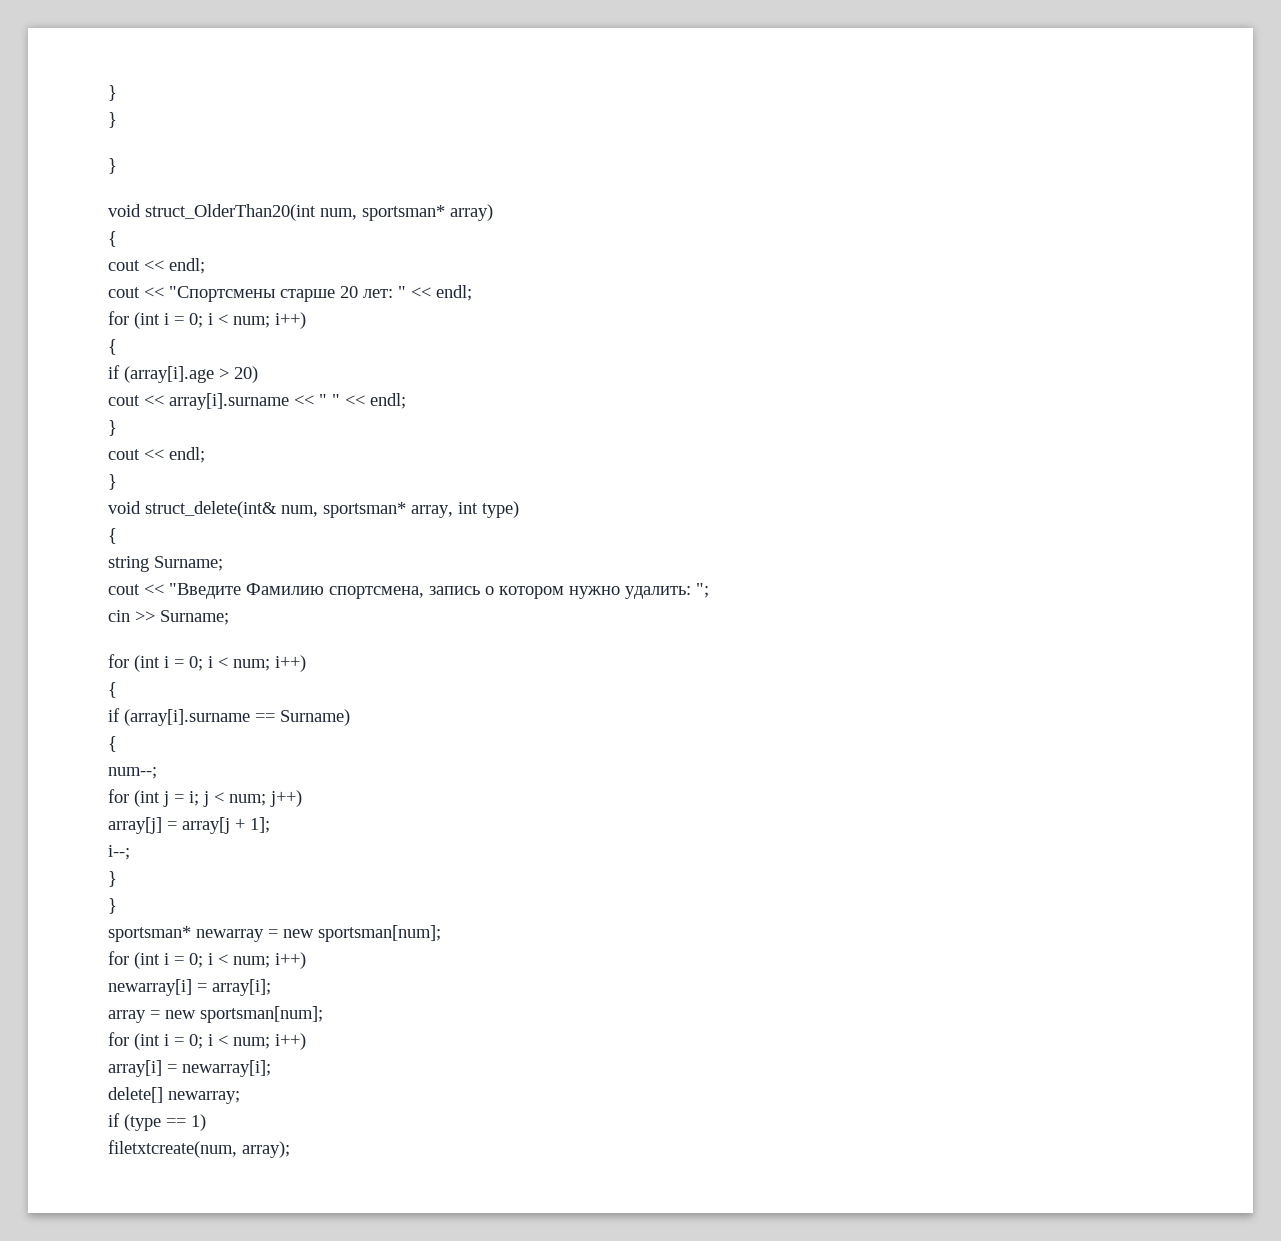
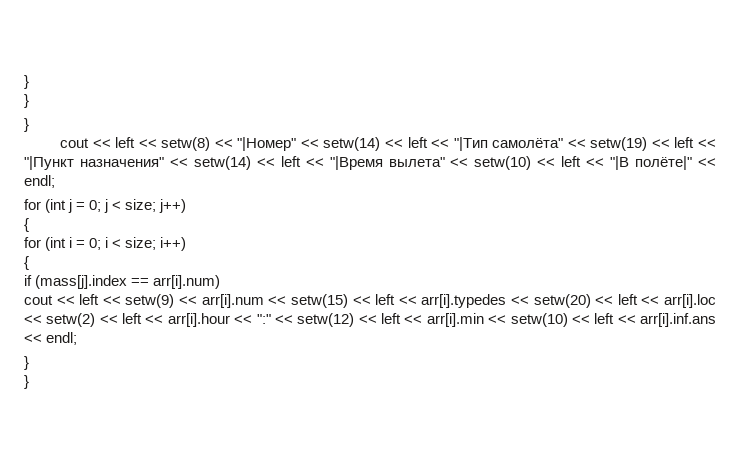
- void struct_OlderThan20(int num, sportsman* array)
+ cout << left << setw(8) << "|Номер" << setw(14) << left << "|Тип самолёта" << setw(19) << left << "|Пункт назначения" << setw(14) << left << "|Время вылета" << setw(10) << left << "|В полёте|" << endl;
+ for (int j = 0; j < size; j++)
  {
- cout << endl;
- cout << "Спортсмены старше 20 лет: " << endl;
- for (int i = 0; i < num; i++)
+ for (int i = 0; i < size; i++)
  {
- if (array[i].age > 20)
- cout << array[i].surname << " " << endl;
- }
- cout << endl;
- }
- void struct_delete(int& num, sportsman* array, int type)
- {
- string Surname;
- cout << "Введите Фамилию спортсмена, запись о котором нужно удалить: ";
- cin >> Surname;
- for (int i = 0; i < num; i++)
- {
- if (array[i].surname == Surname)
- {
- num--;
- for (int j = i; j < num; j++)
- array[j] = array[j + 1];
- i--;
+ if (mass[j].index == arr[i].num)
+ cout << left << setw(9) << arr[i].num << setw(15) << left << arr[i].typedes << setw(20) << left << arr[i].loc << setw(2) << left << arr[i].hour << ":" << setw(12) << left << arr[i].min << setw(10) << left << arr[i].inf.ans << endl;
  }
  }
- sportsman* newarray = new sportsman[num];
- for (int i = 0; i < num; i++)
- newarray[i] = array[i];
- array = new sportsman[num];
- for (int i = 0; i < num; i++)
- array[i] = newarray[i];
- delete[] newarray;
- if (type == 1)
- filetxtcreate(num, array);

